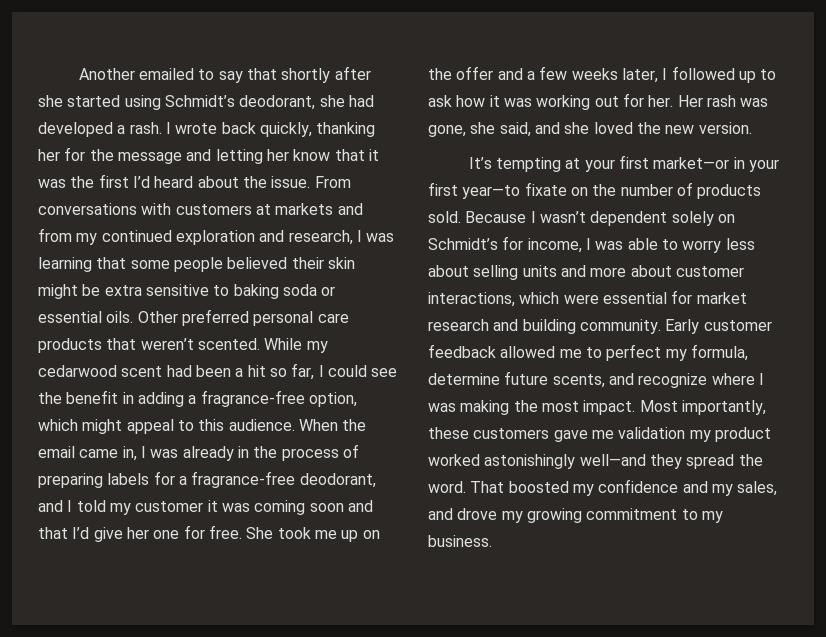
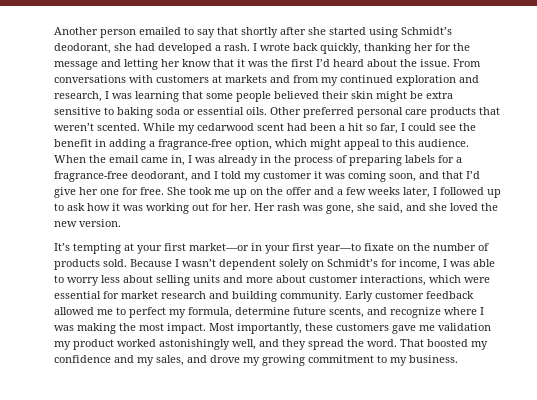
- Another emailed to say that shortly after she started using Schmidt’s deodorant, she had developed a rash.
+ Another person emailed to say that shortly after she started using Schmidt’s deodorant, she had developed a rash.
- When the email came in, I was already in the process of preparing labels for a fragrance-free deodorant, and I told my customer it was coming soon and that I’d give her one for free.
+ When the email came in, I was already in the process of preparing labels for a fragrance-free deodorant, and I told my customer it was coming soon, and that I’d give her one for free.
- Most importantly, these customers gave me validation my product worked astonishingly well—and they spread the word.
+ Most importantly, these customers gave me validation my product worked astonishingly well, and they spread the word.

